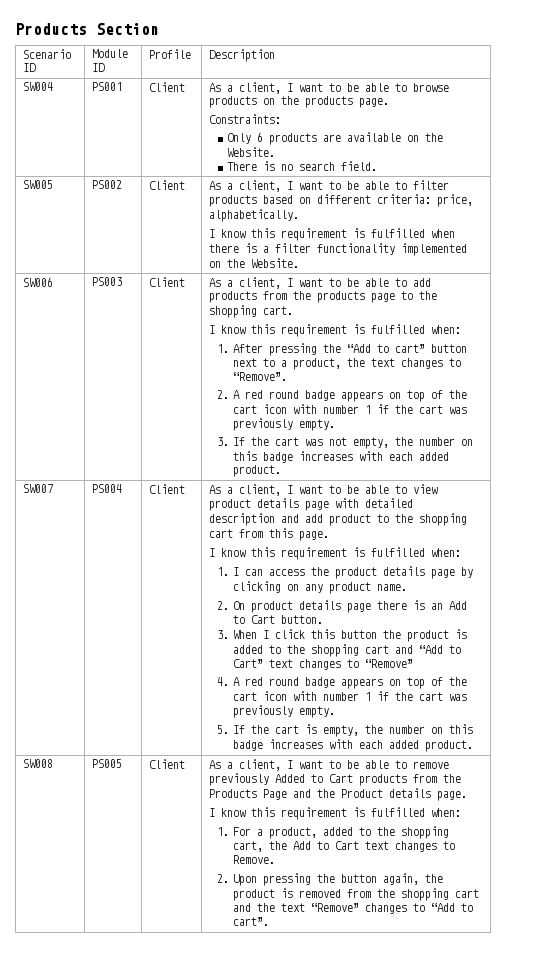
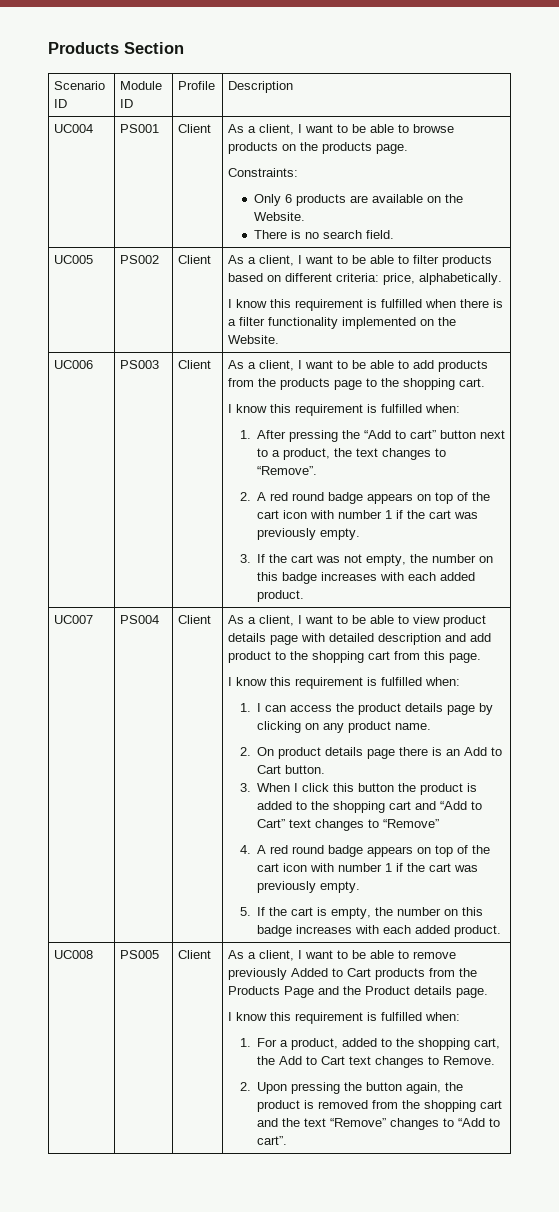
- SW004 | PS001 | Client | As a client, I want to be able to browse products on the products page.
+ UC004 | PS001 | Client | As a client, I want to be able to browse products on the products page.
- SW005 | PS002 | Client | As a client, I want to be able to filter products based on different criteria: price, alphabetically.
+ UC005 | PS002 | Client | As a client, I want to be able to filter products based on different criteria: price, alphabetically.
- SW006
+ UC006
- SW007
+ UC007
- SW008
+ UC008

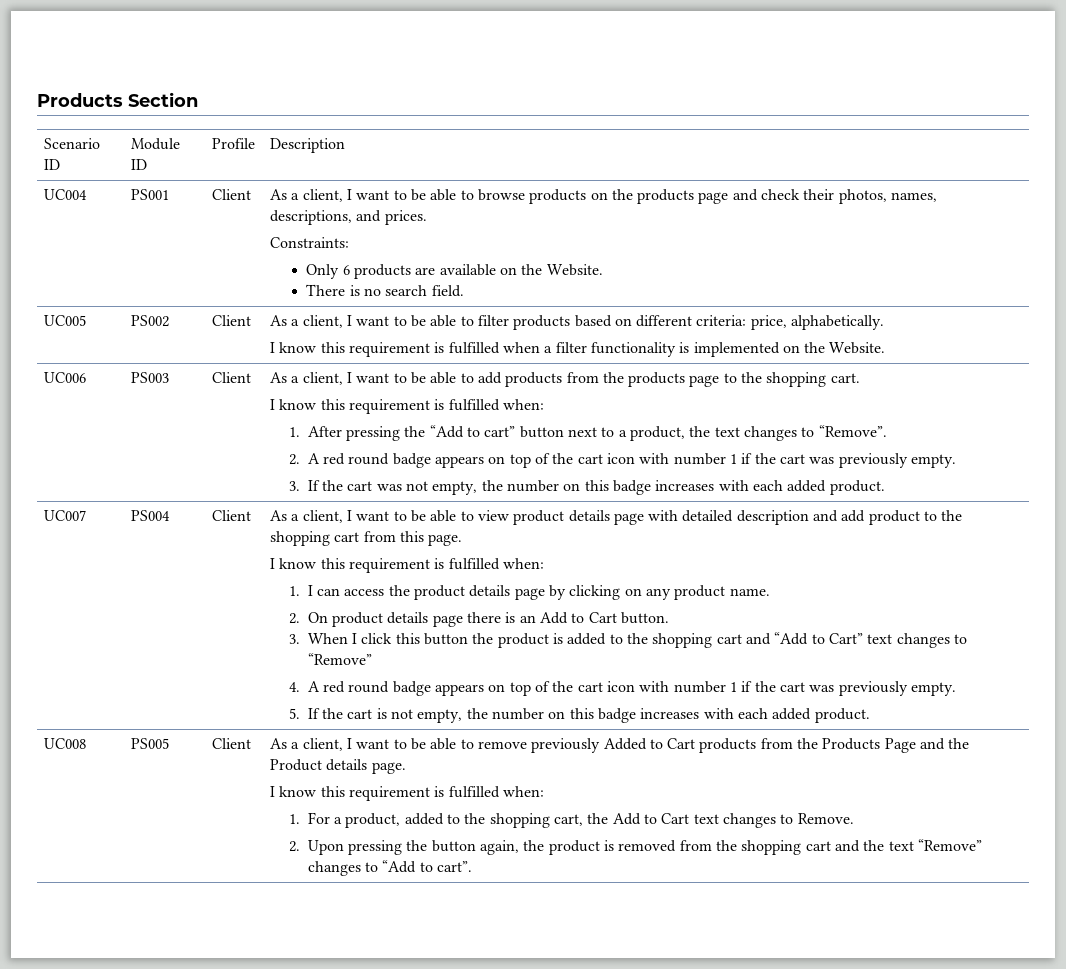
- UC004 | PS001 | Client | As a client, I want to be able to browse products on the products page.
+ UC004 | PS001 | Client | As a client, I want to be able to browse products on the products page and check their photos, names, descriptions, and prices.
  UC005 | PS002 | Client | As a client, I want to be able to filter products based on different criteria: price, alphabetically.
- I know this requirement is fulfilled when there is a filter functionality implemented on the Website.
+ I know this requirement is fulfilled when a filter functionality is implemented on the Website.
- 5. If the cart is empty, the number on this badge increases with each added product.
+ 5. If the cart is not empty, the number on this badge increases with each added product.

